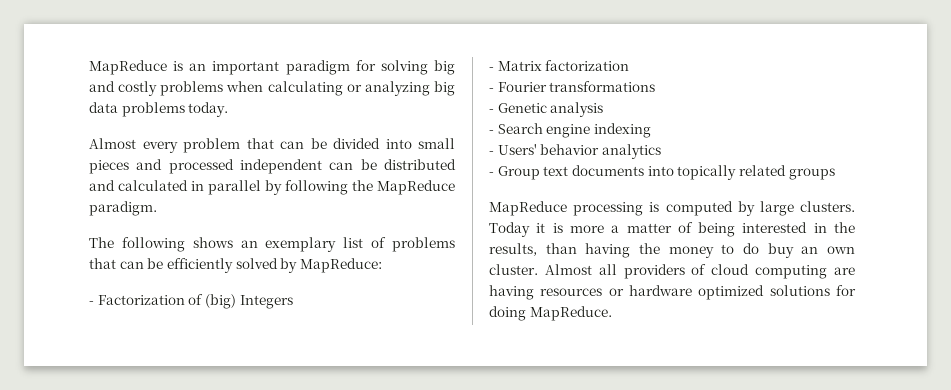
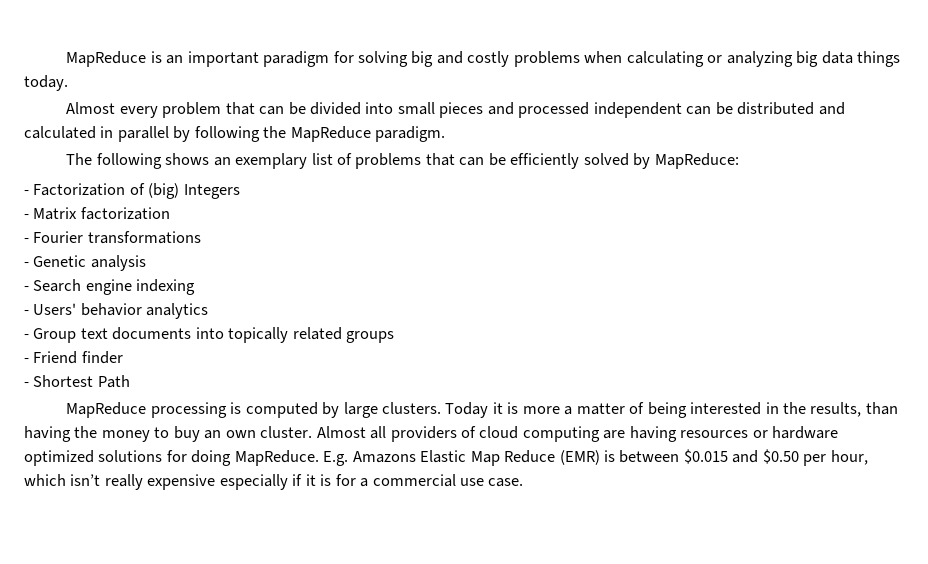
- MapReduce is an important paradigm for solving big and costly problems when calculating or analyzing big data problems today.
+ MapReduce is an important paradigm for solving big and costly problems when calculating or analyzing big data things today.
+ - Friend finder
+ - Shortest Path
- Today it is more a matter of being interested in the results, than having the money to do buy an own cluster.
+ Today it is more a matter of being interested in the results, than having the money to buy an own cluster.
+ E.g. Amazons Elastic Map Reduce (EMR) is between $0.015 and $0.50 per hour, which isn’t really expensive especially if it is for a commercial use case.

